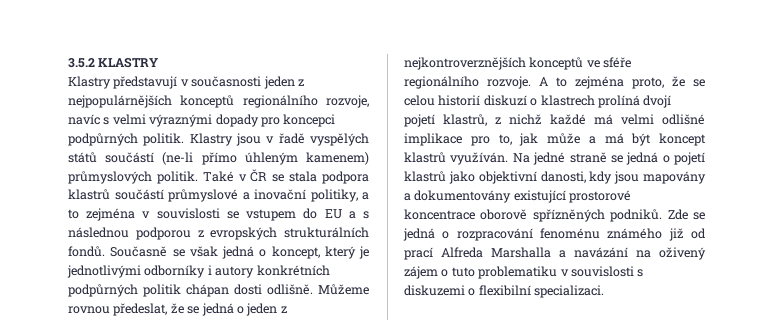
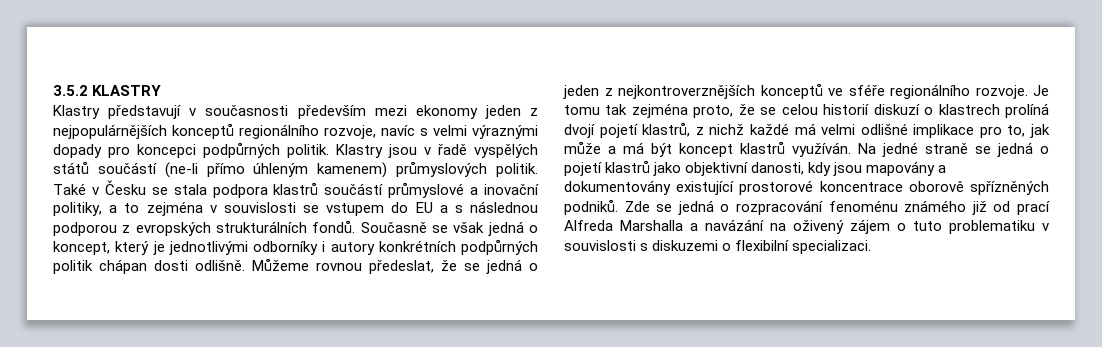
- Klastry představují v současnosti jeden z nejpopulárnějších konceptů regionálního rozvoje, navíc s velmi výraznými dopady pro koncepci podpůrných politik.
+ Klastry představují v současnosti především mezi ekonomy jeden z nejpopulárnějších konceptů regionálního rozvoje, navíc s velmi výraznými dopady pro koncepci podpůrných politik.
- Také v ČR se stala podpora klastrů součástí průmyslové a inovační politiky, a to zejména v souvislosti se vstupem do EU a s následnou podporou z evropských strukturálních fondů.
+ Také v Česku se stala podpora klastrů součástí průmyslové a inovační politiky, a to zejména v souvislosti se vstupem do EU a s následnou podporou z evropských strukturálních fondů.
- A to zejména proto, že se celou historií diskuzí o klastrech prolíná dvojí pojetí klastrů, z nichž každé má velmi odlišné implikace pro to, jak může a má být koncept klastrů využíván.
+ Je tomu tak zejména proto, že se celou historií diskuzí o klastrech prolíná dvojí pojetí klastrů, z nichž každé má velmi odlišné implikace pro to, jak může a má být koncept klastrů využíván.

